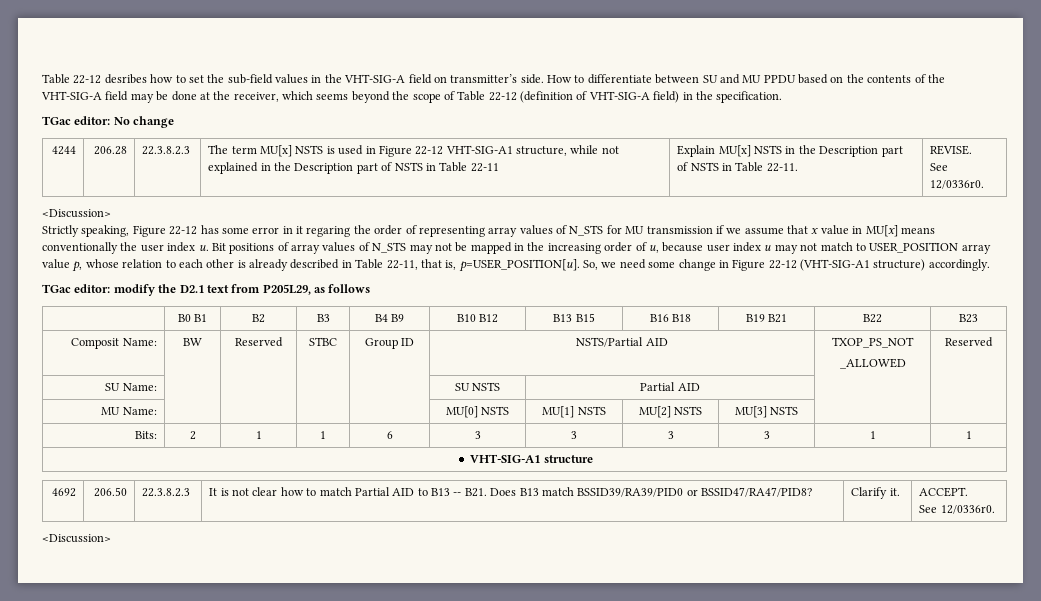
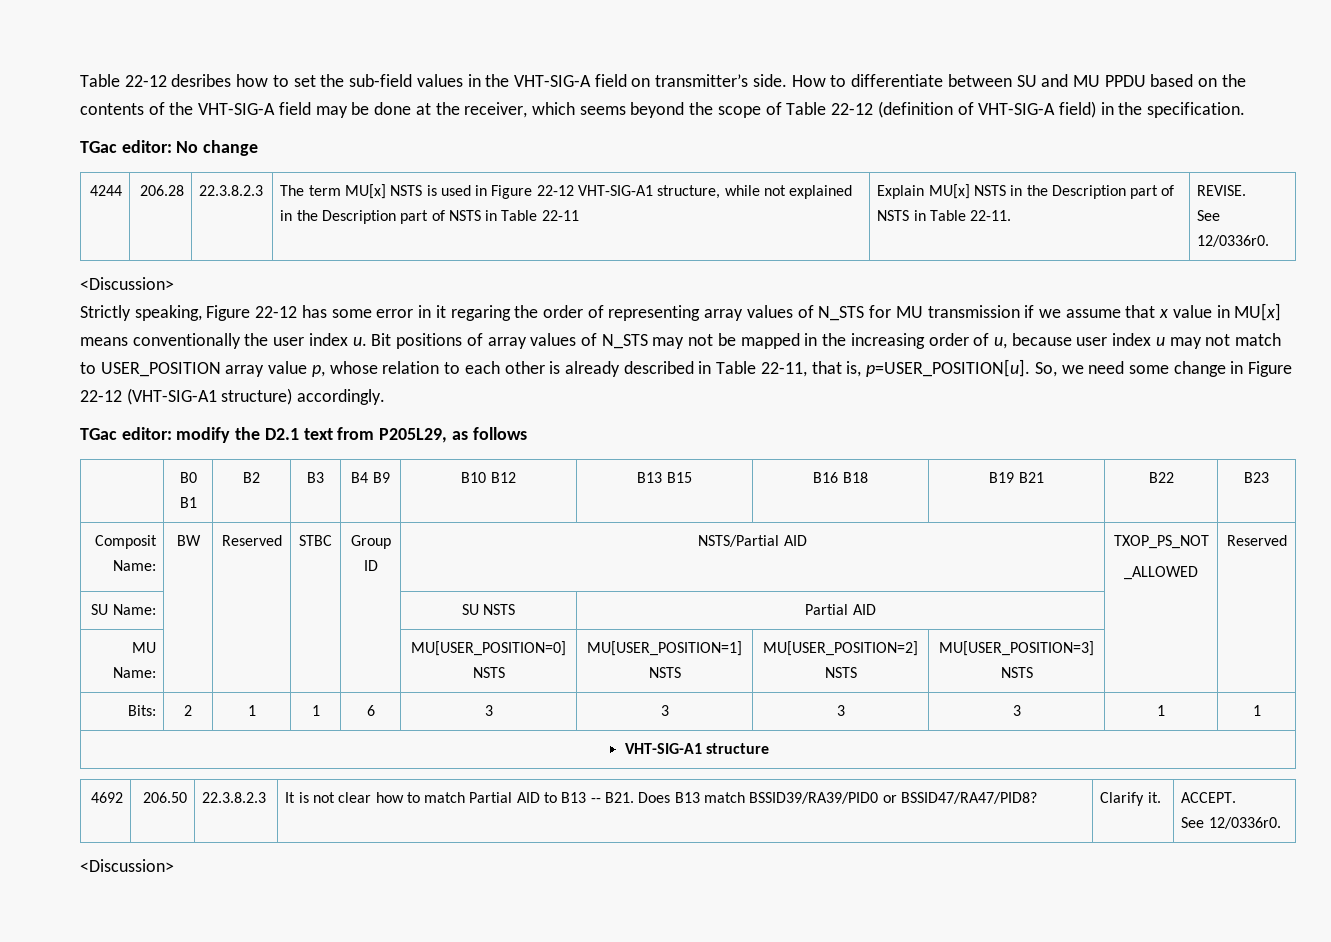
- MU Name: | | | | | MU[0] NSTS | MU[1] NSTS | MU[2] NSTS | MU[3] NSTS | |
+ MU Name: | | | | | MU[USER_POSITION=0] NSTS | MU[USER_POSITION=1] NSTS | MU[USER_POSITION=2] NSTS | MU[USER_POSITION=3] NSTS | |

